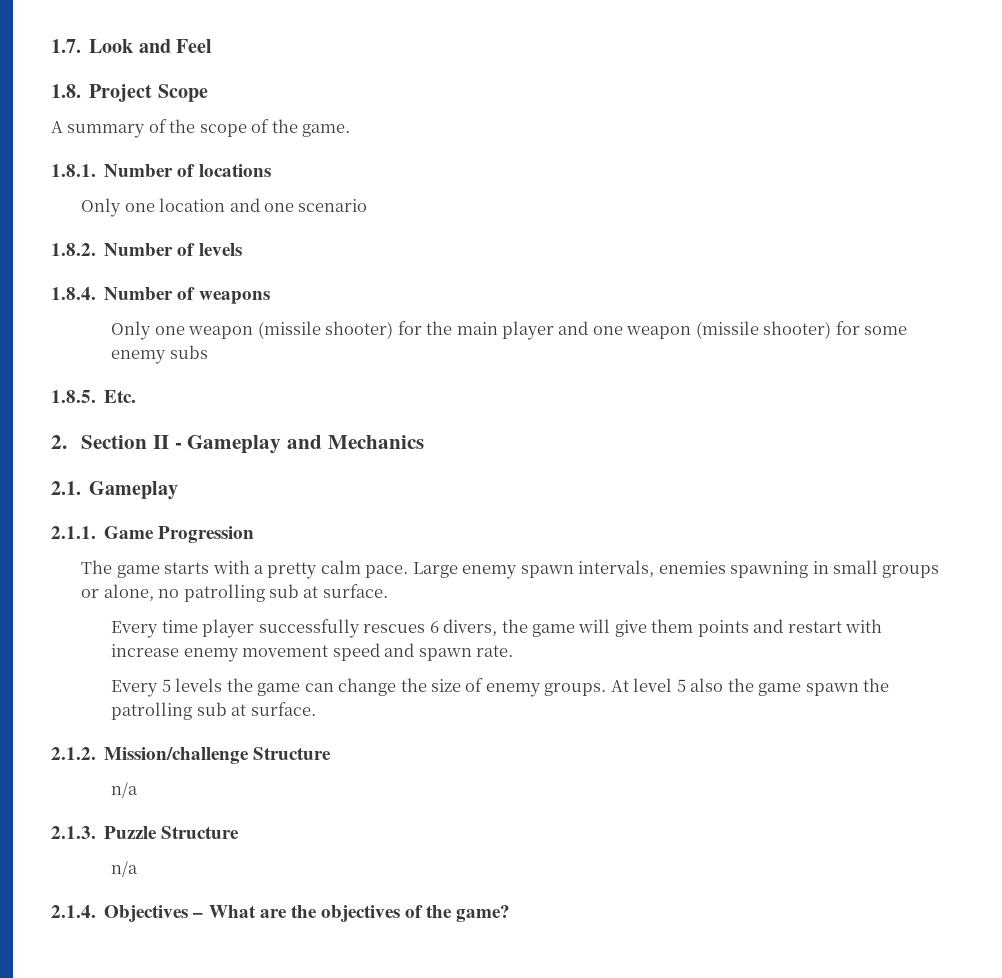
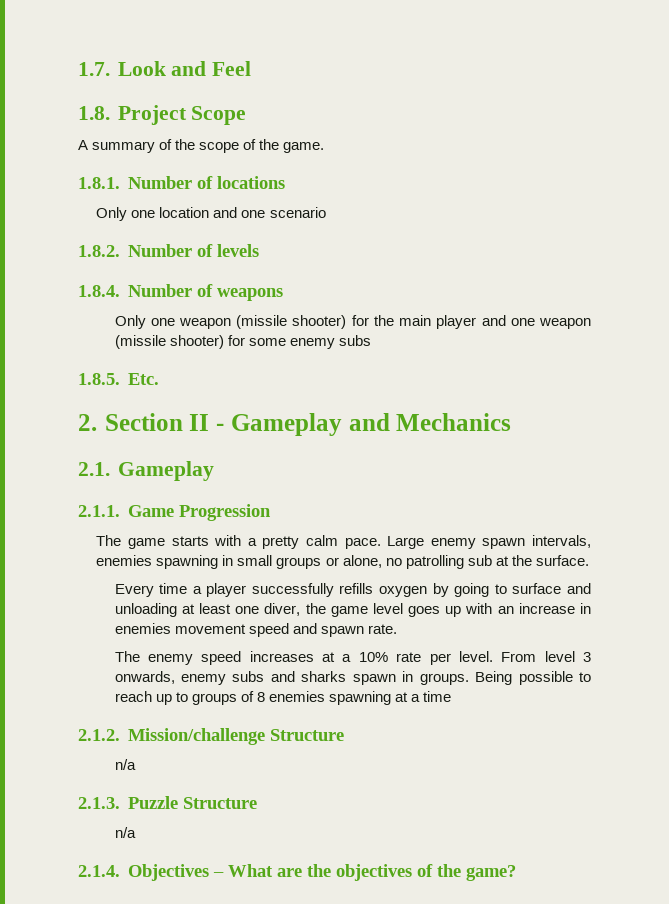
- Large enemy spawn intervals, enemies spawning in small groups or alone, no patrolling sub at surface.
+ Large enemy spawn intervals, enemies spawning in small groups or alone, no patrolling sub at the surface.
- Every time player successfully rescues 6 divers, the game will give them points and restart with increase enemy movement speed and spawn rate.
+ Every time a player successfully refills oxygen by going to surface and unloading at least one diver, the game level goes up with an increase in enemies movement speed and spawn rate.
- Every 5 levels the game can change the size of enemy groups. At level 5 also the game spawn the patrolling sub at surface.
+ The enemy speed increases at a 10% rate per level. From level 3 onwards, enemy subs and sharks spawn in groups. Being possible to reach up to groups of 8 enemies spawning at a time

